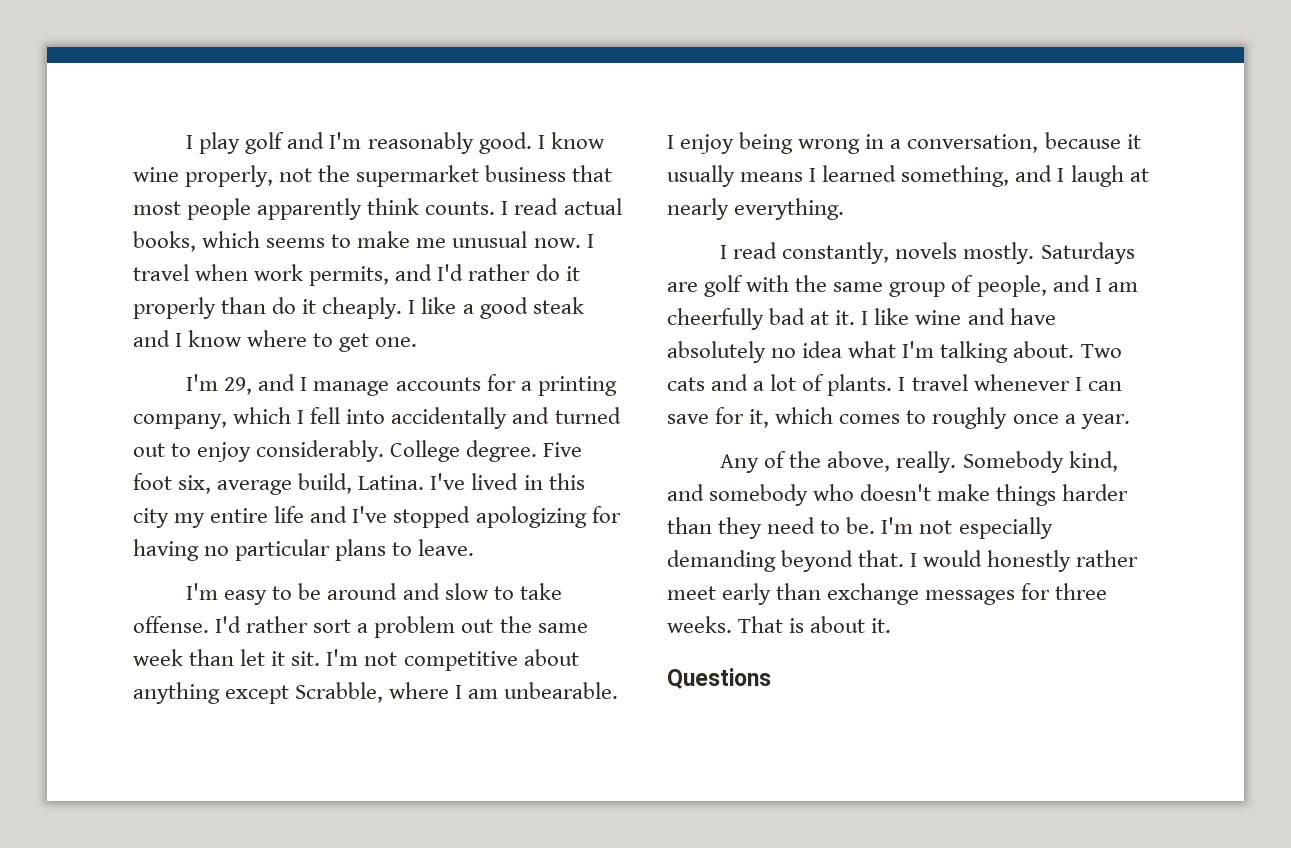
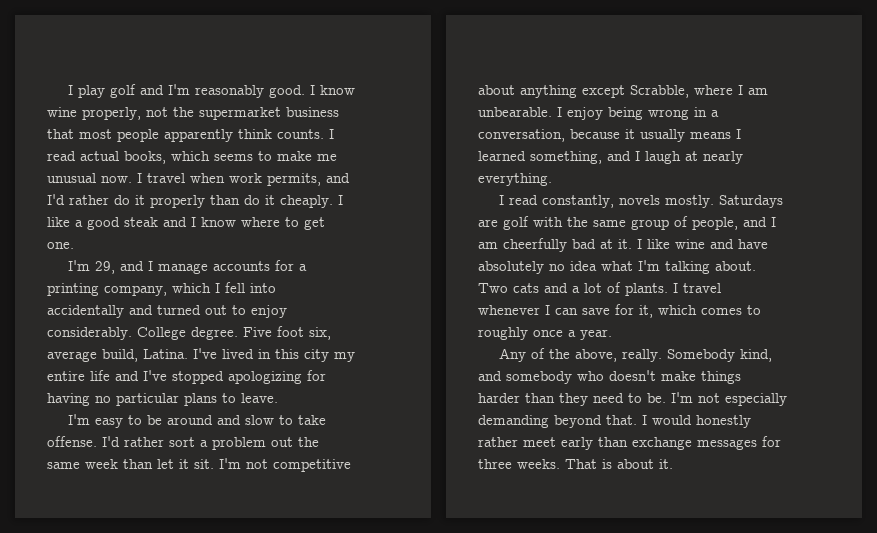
- Questions

